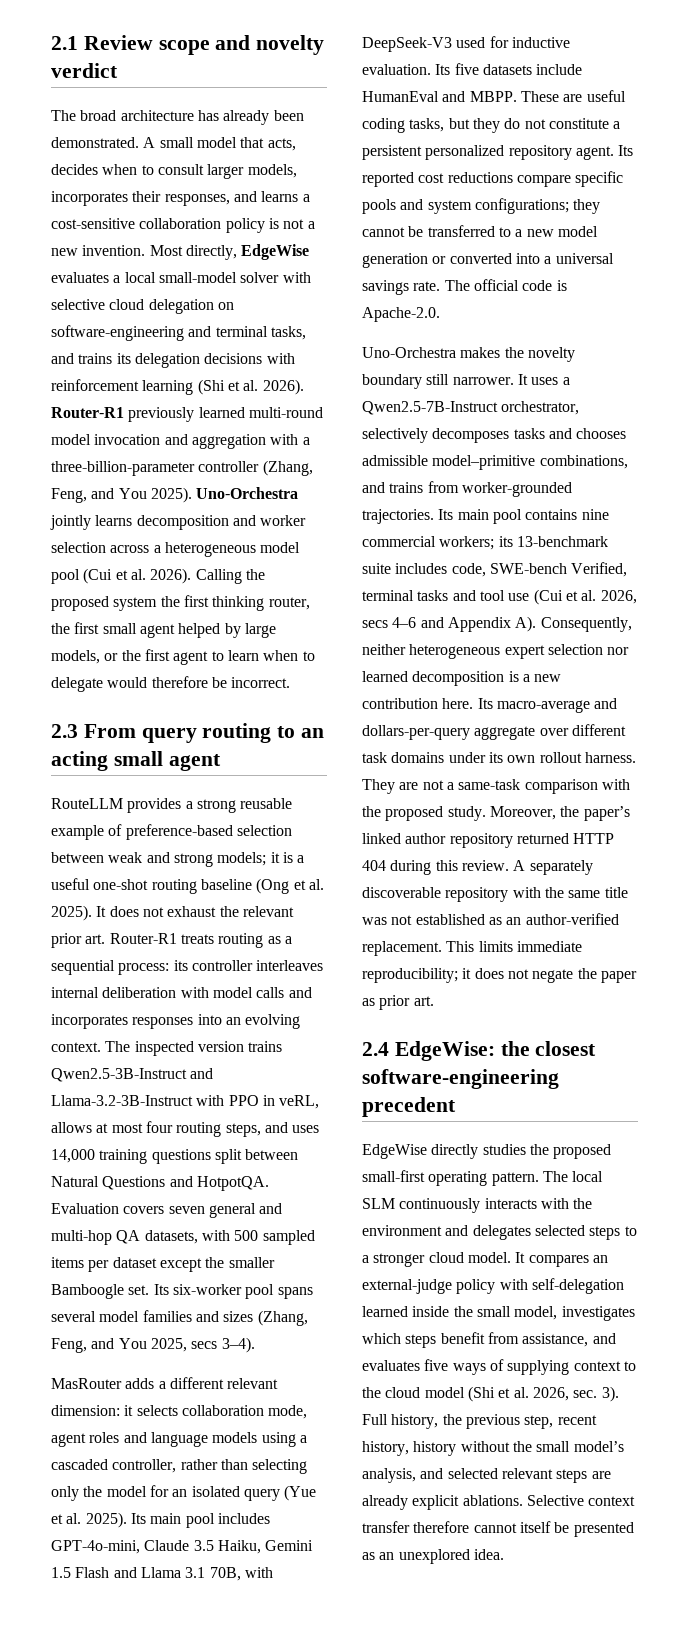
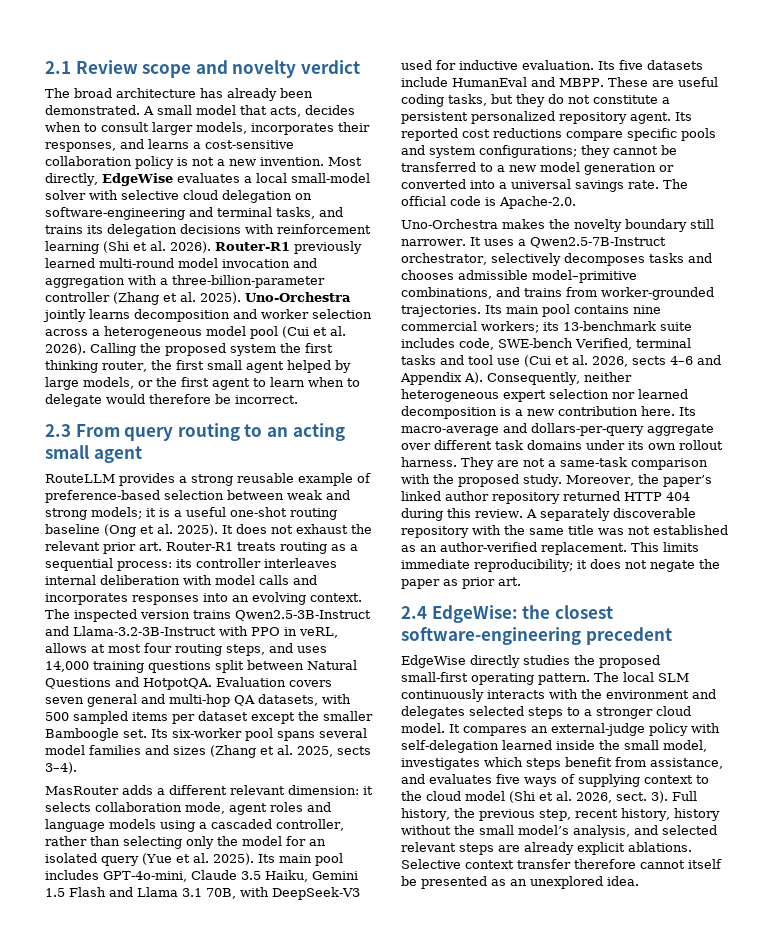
- Router-R1 previously learned multi-round model invocation and aggregation with a three-billion-parameter controller (Zhang, Feng, and You 2025).
+ Router-R1 previously learned multi-round model invocation and aggregation with a three-billion-parameter controller (Zhang et al. 2025).
- Its six-worker pool spans several model families and sizes (Zhang, Feng, and You 2025, secs 3–4).
+ Its six-worker pool spans several model families and sizes (Zhang et al. 2025, sects 3–4).
- Its main pool contains nine commercial workers; its 13-benchmark suite includes code, SWE-bench Verified, terminal tasks and tool use (Cui et al. 2026, secs 4–6 and Appendix A). Consequently, neither heterogeneous expert selection nor learned decomposition is a new contribution here.
+ Its main pool contains nine commercial workers; its 13-benchmark suite includes code, SWE-bench Verified, terminal tasks and tool use (Cui et al. 2026, sects 4–6 and Appendix A). Consequently, neither heterogeneous expert selection nor learned decomposition is a new contribution here.
- It compares an external-judge policy with self-delegation learned inside the small model, investigates which steps benefit from assistance, and evaluates five ways of supplying context to the cloud model (Shi et al. 2026, sec. 3).
+ It compares an external-judge policy with self-delegation learned inside the small model, investigates which steps benefit from assistance, and evaluates five ways of supplying context to the cloud model (Shi et al. 2026, sect. 3).

